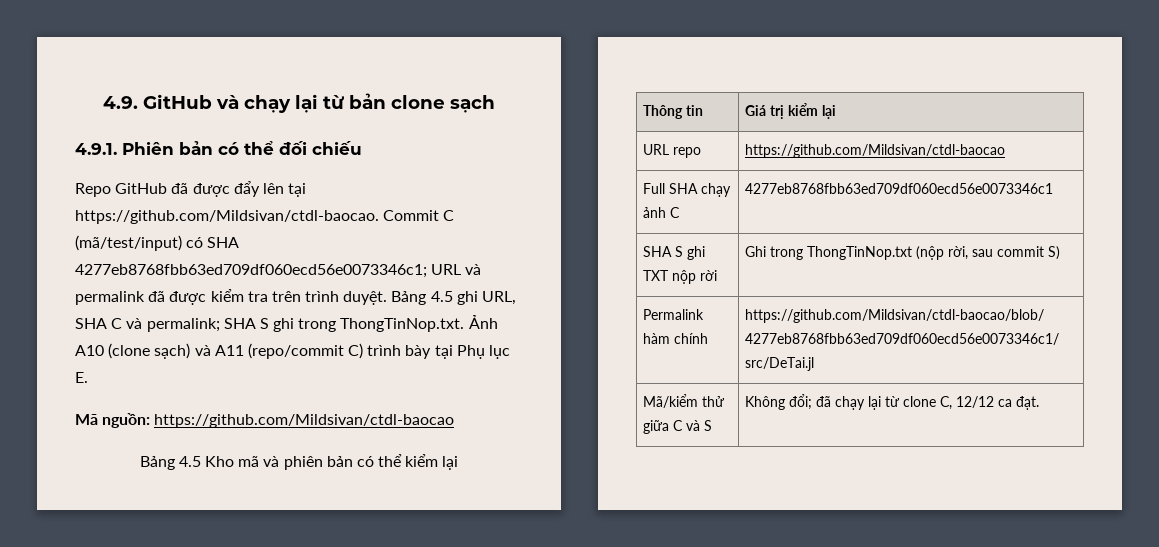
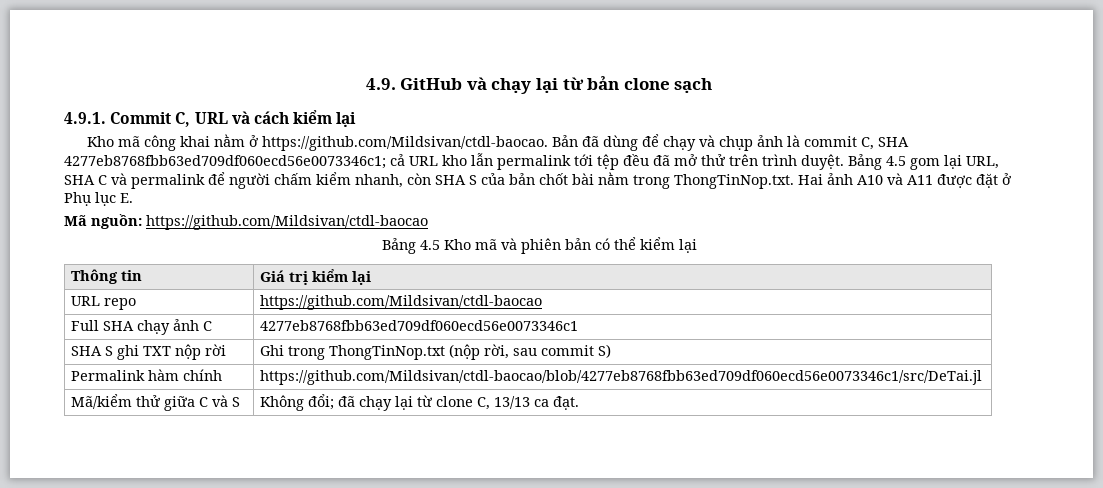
- 4.9.1. Phiên bản có thể đối chiếu
- Repo GitHub đã được đẩy lên tại https://github.com/Mildsivan/ctdl-baocao. Commit C (mã/test/input) có SHA 4277eb8768fbb63ed709df060ecd56e0073346c1; URL và permalink đã được kiểm tra trên trình duyệt.
+ 4.9.1. Commit C, URL và cách kiểm lại
+ Kho mã công khai nằm ở https://github.com/Mildsivan/ctdl-baocao. Bản đã dùng để chạy và chụp ảnh là commit C, SHA 4277eb8768fbb63ed709df060ecd56e0073346c1; cả URL kho lẫn permalink tới tệp đều đã mở thử trên trình duyệt.
- Bảng 4.5 ghi URL, SHA C và permalink; SHA S ghi trong ThongTinNop.txt. Ảnh A10 (clone sạch) và A11 (repo/commit C) trình bày tại Phụ lục E.
+ Bảng 4.5 gom lại URL, SHA C và permalink để người chấm kiểm nhanh, còn SHA S của bản chốt bài nằm trong ThongTinNop.txt. Hai ảnh A10 và A11 được đặt ở Phụ lục E.
- Mã/kiểm thử giữa C và S | Không đổi; đã chạy lại từ clone C, 12/12 ca đạt.
+ Mã/kiểm thử giữa C và S | Không đổi; đã chạy lại từ clone C, 13/13 ca đạt.

